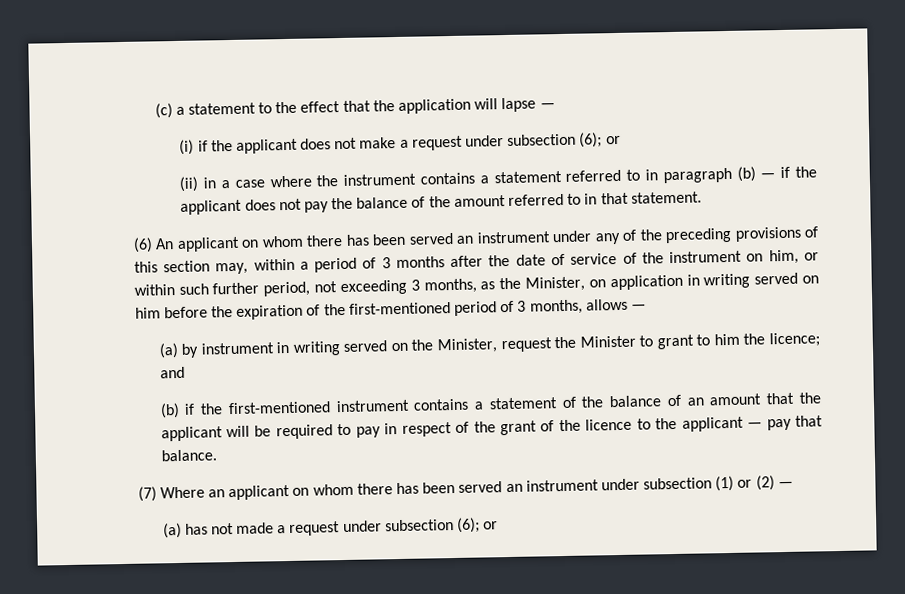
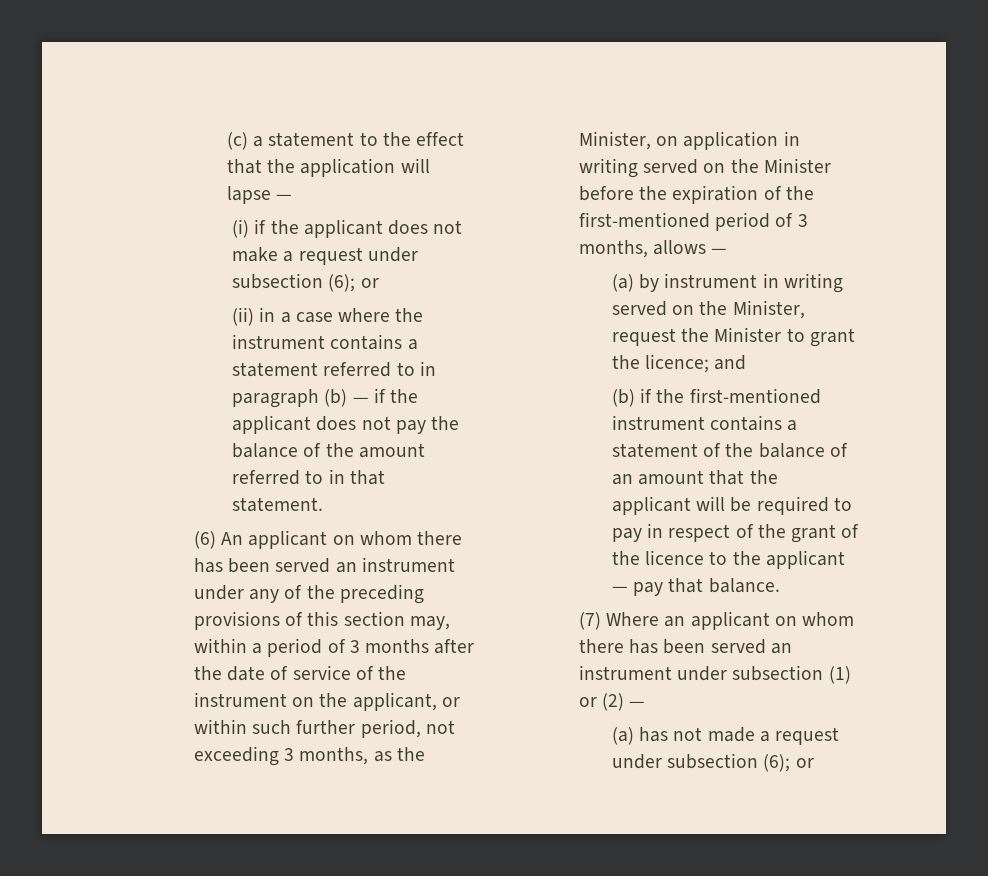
- (6) An applicant on whom there has been served an instrument under any of the preceding provisions of this section may, within a period of 3 months after the date of service of the instrument on him, or within such further period, not exceeding 3 months, as the Minister, on application in writing served on him before the expiration of the first-mentioned period of 3 months, allows —
+ (6) An applicant on whom there has been served an instrument under any of the preceding provisions of this section may, within a period of 3 months after the date of service of the instrument on the applicant, or within such further period, not exceeding 3 months, as the Minister, on application in writing served on the Minister before the expiration of the first-mentioned period of 3 months, allows —
- (a) by instrument in writing served on the Minister, request the Minister to grant to him the licence; and
+ (a) by instrument in writing served on the Minister, request the Minister to grant the licence; and

